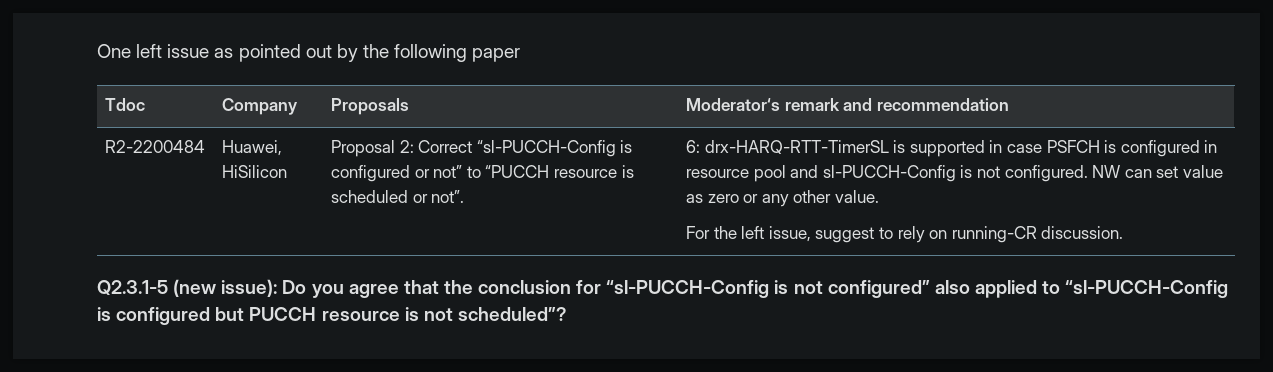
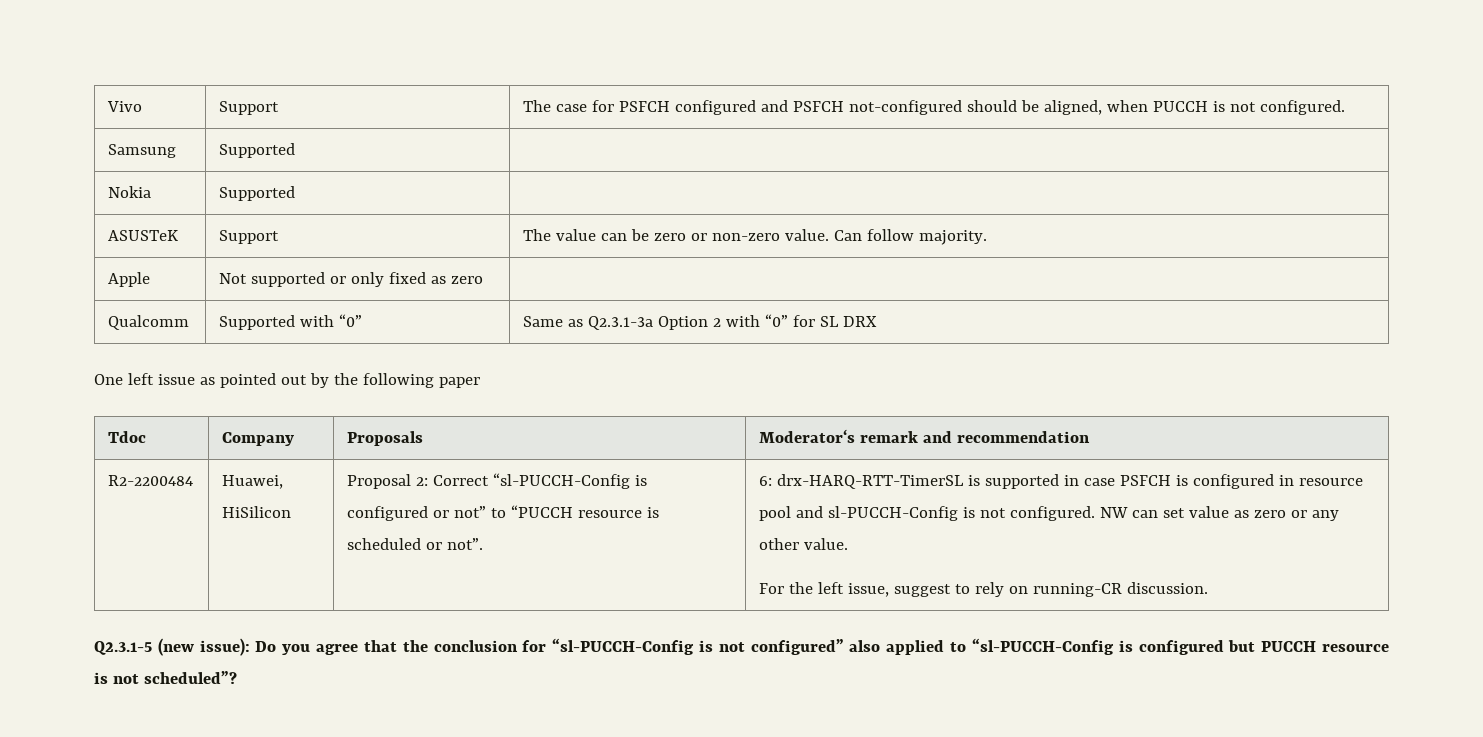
+ Vivo | Support | The case for PSFCH configured and PSFCH not-configured should be aligned, when PUCCH is not configured.
+ Samsung | Supported |
+ Nokia | Supported |
+ ASUSTeK | Support | The value can be zero or non-zero value. Can follow majority.
+ Apple | Not supported or only fixed as zero |
+ Qualcomm | Supported with “0” | Same as Q2.3.1-3a Option 2 with “0” for SL DRX

